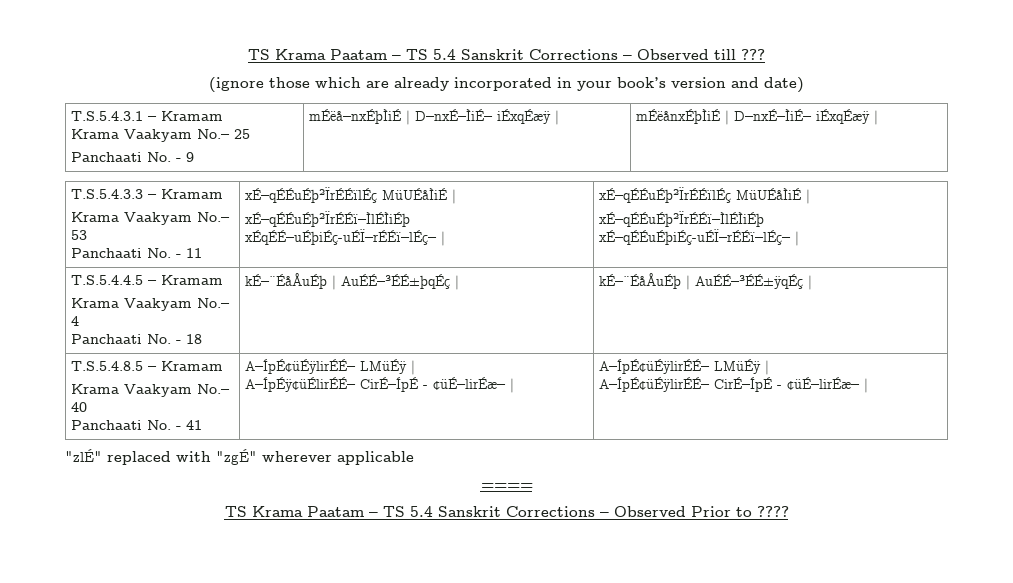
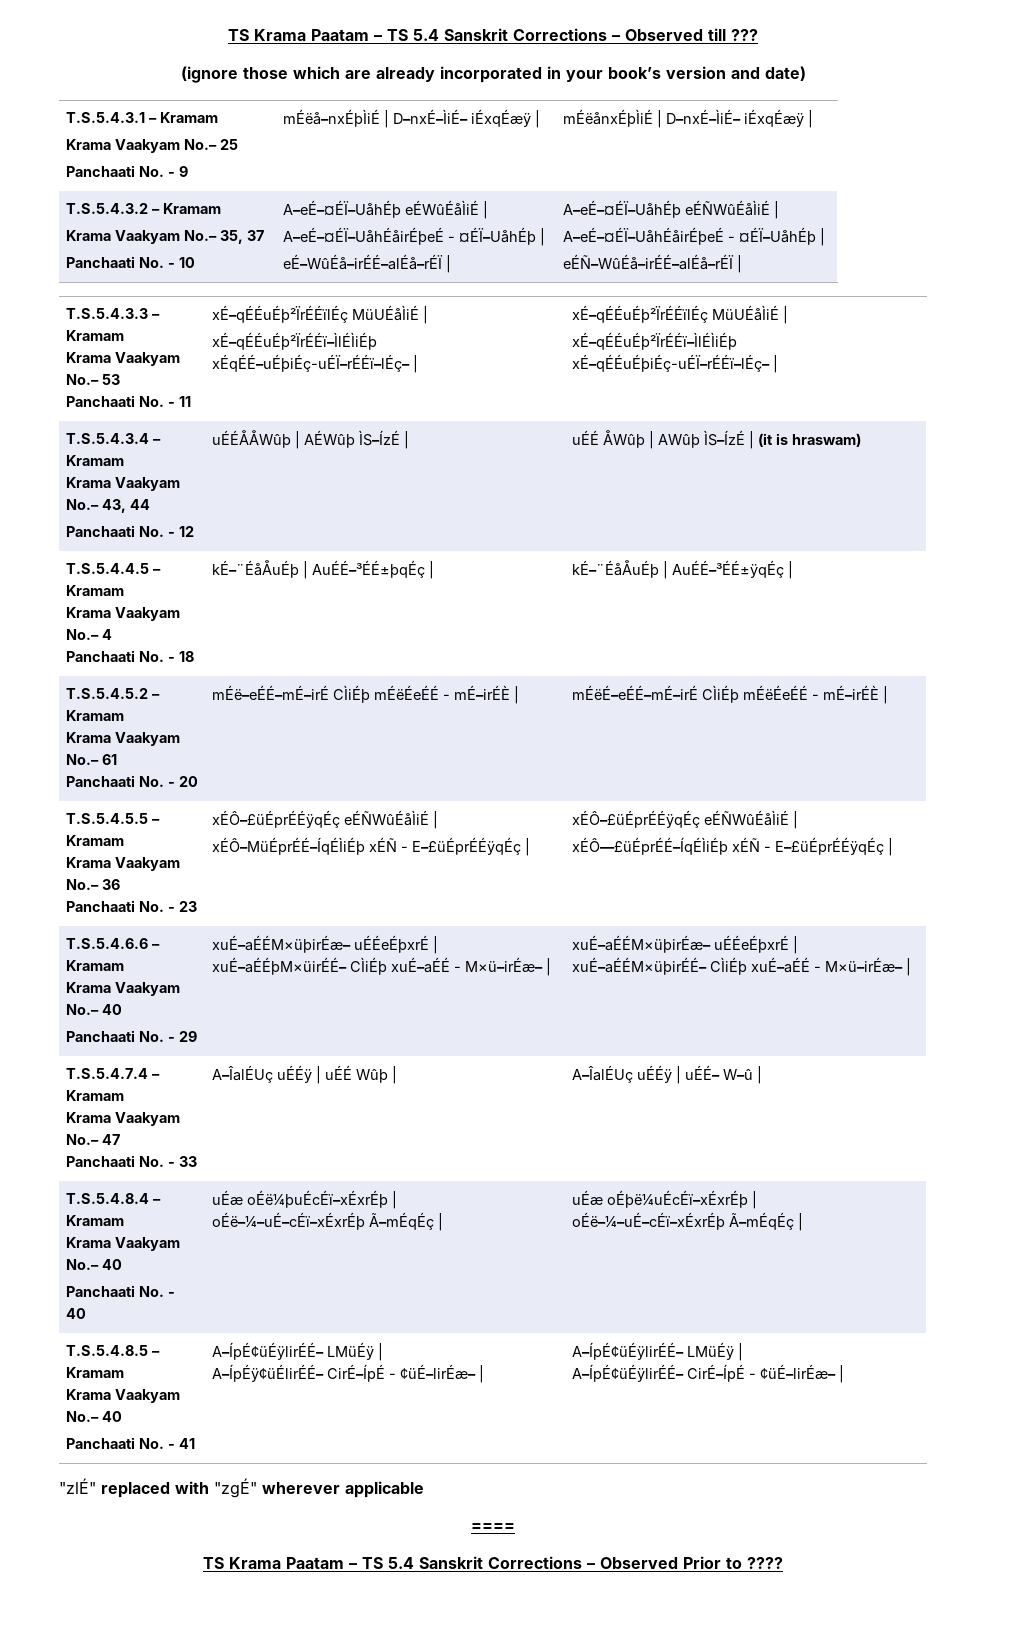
+ T.S.5.4.3.2 – Kramam
+ Krama Vaakyam No.– 35, 37
+ Panchaati No. - 10 | A–eÉ–¤ÉÏ–UåhÉþ eÉWûÉåÌiÉ |
+ A–eÉ–¤ÉÏ–UåhÉåirÉþeÉ - ¤ÉÏ–UåhÉþ |
+ eÉ–WûÉå–irÉÉ–alÉå–rÉÏ | | A–eÉ–¤ÉÏ–UåhÉþ eÉÑWûÉåÌiÉ |
+ A–eÉ–¤ÉÏ–UåhÉåirÉþeÉ - ¤ÉÏ–UåhÉþ |
+ eÉÑ–WûÉå–irÉÉ–alÉå–rÉÏ |
+ T.S.5.4.3.4 – Kramam
+ Krama Vaakyam No.– 43, 44
+ Panchaati No. - 12 | uÉÉÅÅWûþ | AÉWûþ ÌS–ÍzÉ | | uÉÉ ÅWûþ | AWûþ ÌS–ÍzÉ | (it is hraswam)
+ T.S.5.4.5.2 – Kramam
+ Krama Vaakyam No.– 61
+ Panchaati No. - 20 | mÉë–eÉÉ–mÉ–irÉ CÌiÉþ mÉëÉeÉÉ - mÉ–irÉÈ | | mÉëÉ–eÉÉ–mÉ–irÉ CÌiÉþ mÉëÉeÉÉ - mÉ–irÉÈ |
+ T.S.5.4.5.5 – Kramam
+ Krama Vaakyam No.– 36
+ Panchaati No. - 23 | xÉÔ–£üÉprÉÉÿqÉç eÉÑWûÉåÌiÉ |
+ xÉÔ–MüÉprÉÉ–ÍqÉÌiÉþ xÉÑ - E–£üÉprÉÉÿqÉç | | xÉÔ–£üÉprÉÉÿqÉç eÉÑWûÉåÌiÉ |
+ xÉÔ––£üÉprÉÉ–ÍqÉÌiÉþ xÉÑ - E–£üÉprÉÉÿqÉç |
+ T.S.5.4.6.6 – Kramam
+ Krama Vaakyam No.– 40
+ Panchaati No. - 29 | xuÉ–aÉÉM×üþirÉæ– uÉÉeÉþxrÉ | xuÉ–aÉÉþM×üirÉÉ– CÌiÉþ xuÉ–aÉÉ - M×ü–irÉæ– | | xuÉ–aÉÉM×üþirÉæ– uÉÉeÉþxrÉ | xuÉ–aÉÉM×üþirÉÉ– CÌiÉþ xuÉ–aÉÉ - M×ü–irÉæ– |
+ T.S.5.4.7.4 – Kramam
+ Krama Vaakyam No.– 47
+ Panchaati No. - 33 | A–ÎalÉUç uÉÉÿ | uÉÉ Wûþ | | A–ÎalÉUç uÉÉÿ | uÉÉ– W–û |
+ T.S.5.4.8.4 – Kramam
+ Krama Vaakyam No.– 40
+ Panchaati No. - 40 | uÉæ oÉë¼þuÉcÉï–xÉxrÉþ |
+ oÉë–¼–uÉ–cÉï–xÉxrÉþ Ã–mÉqÉç | | uÉæ oÉþë¼uÉcÉï–xÉxrÉþ |
+ oÉë–¼–uÉ–cÉï–xÉxrÉþ Ã–mÉqÉç |

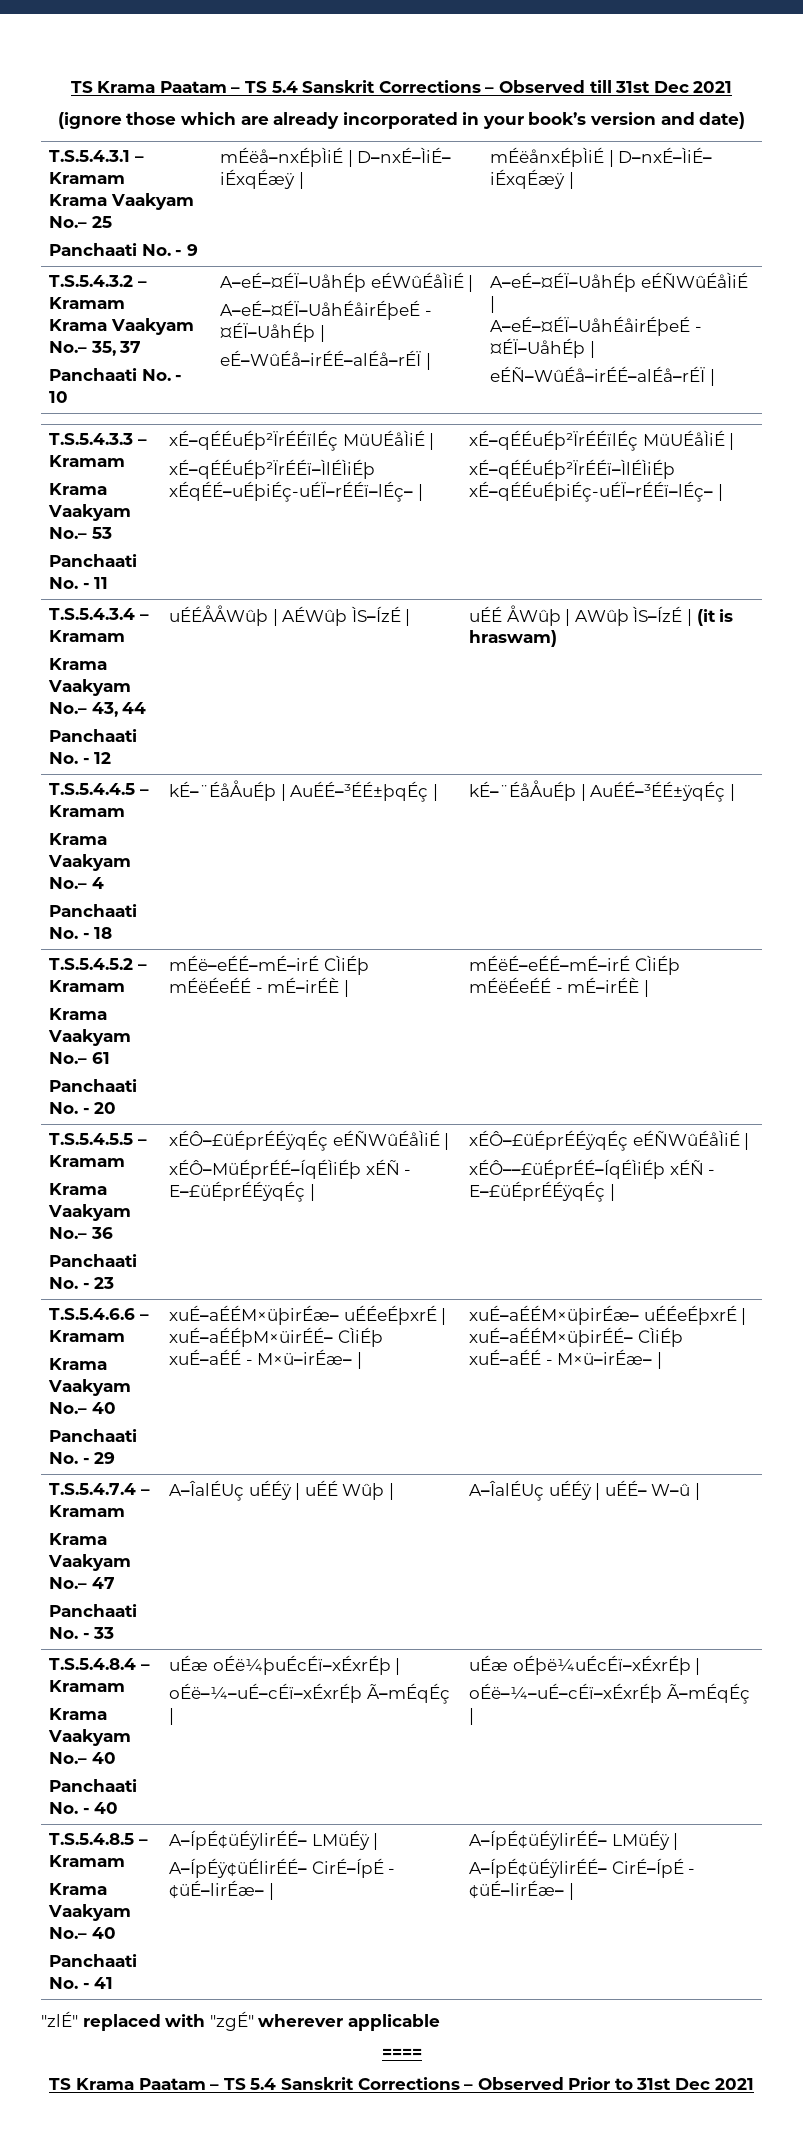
- TS Krama Paatam – TS 5.4 Sanskrit Corrections – Observed till ???
+ TS Krama Paatam – TS 5.4 Sanskrit Corrections – Observed till 31st Dec 2021
- TS Krama Paatam – TS 5.4 Sanskrit Corrections – Observed Prior to ????
+ TS Krama Paatam – TS 5.4 Sanskrit Corrections – Observed Prior to 31st Dec 2021

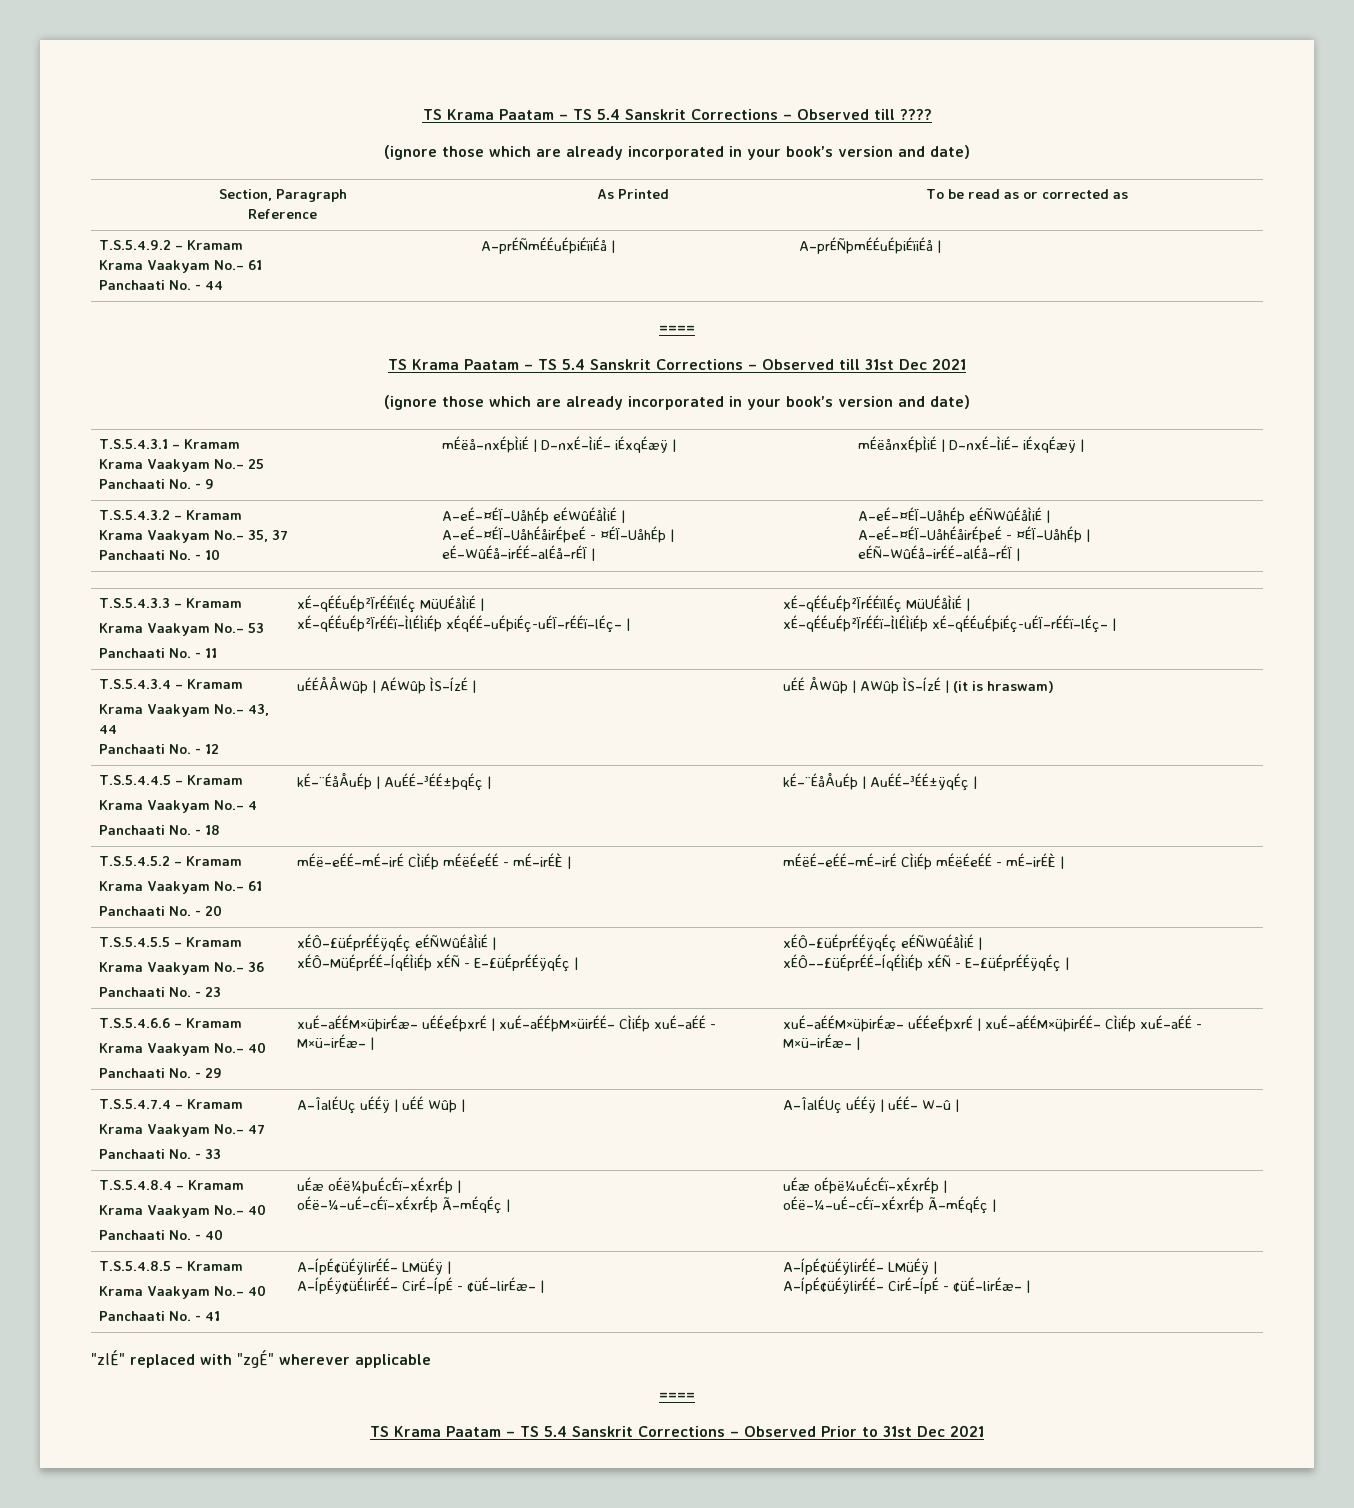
+ TS Krama Paatam – TS 5.4 Sanskrit Corrections – Observed till ????
+ (ignore those which are already incorporated in your book’s version and date)
+ Section, Paragraph
+ Reference | As Printed | To be read as or corrected as
+ T.S.5.4.9.2 – Kramam
+ Krama Vaakyam No.– 61
+ Panchaati No. - 44 | A–prÉÑmÉÉuÉþiÉïiÉå | | A–prÉÑþmÉÉuÉþiÉïiÉå |
+ ====

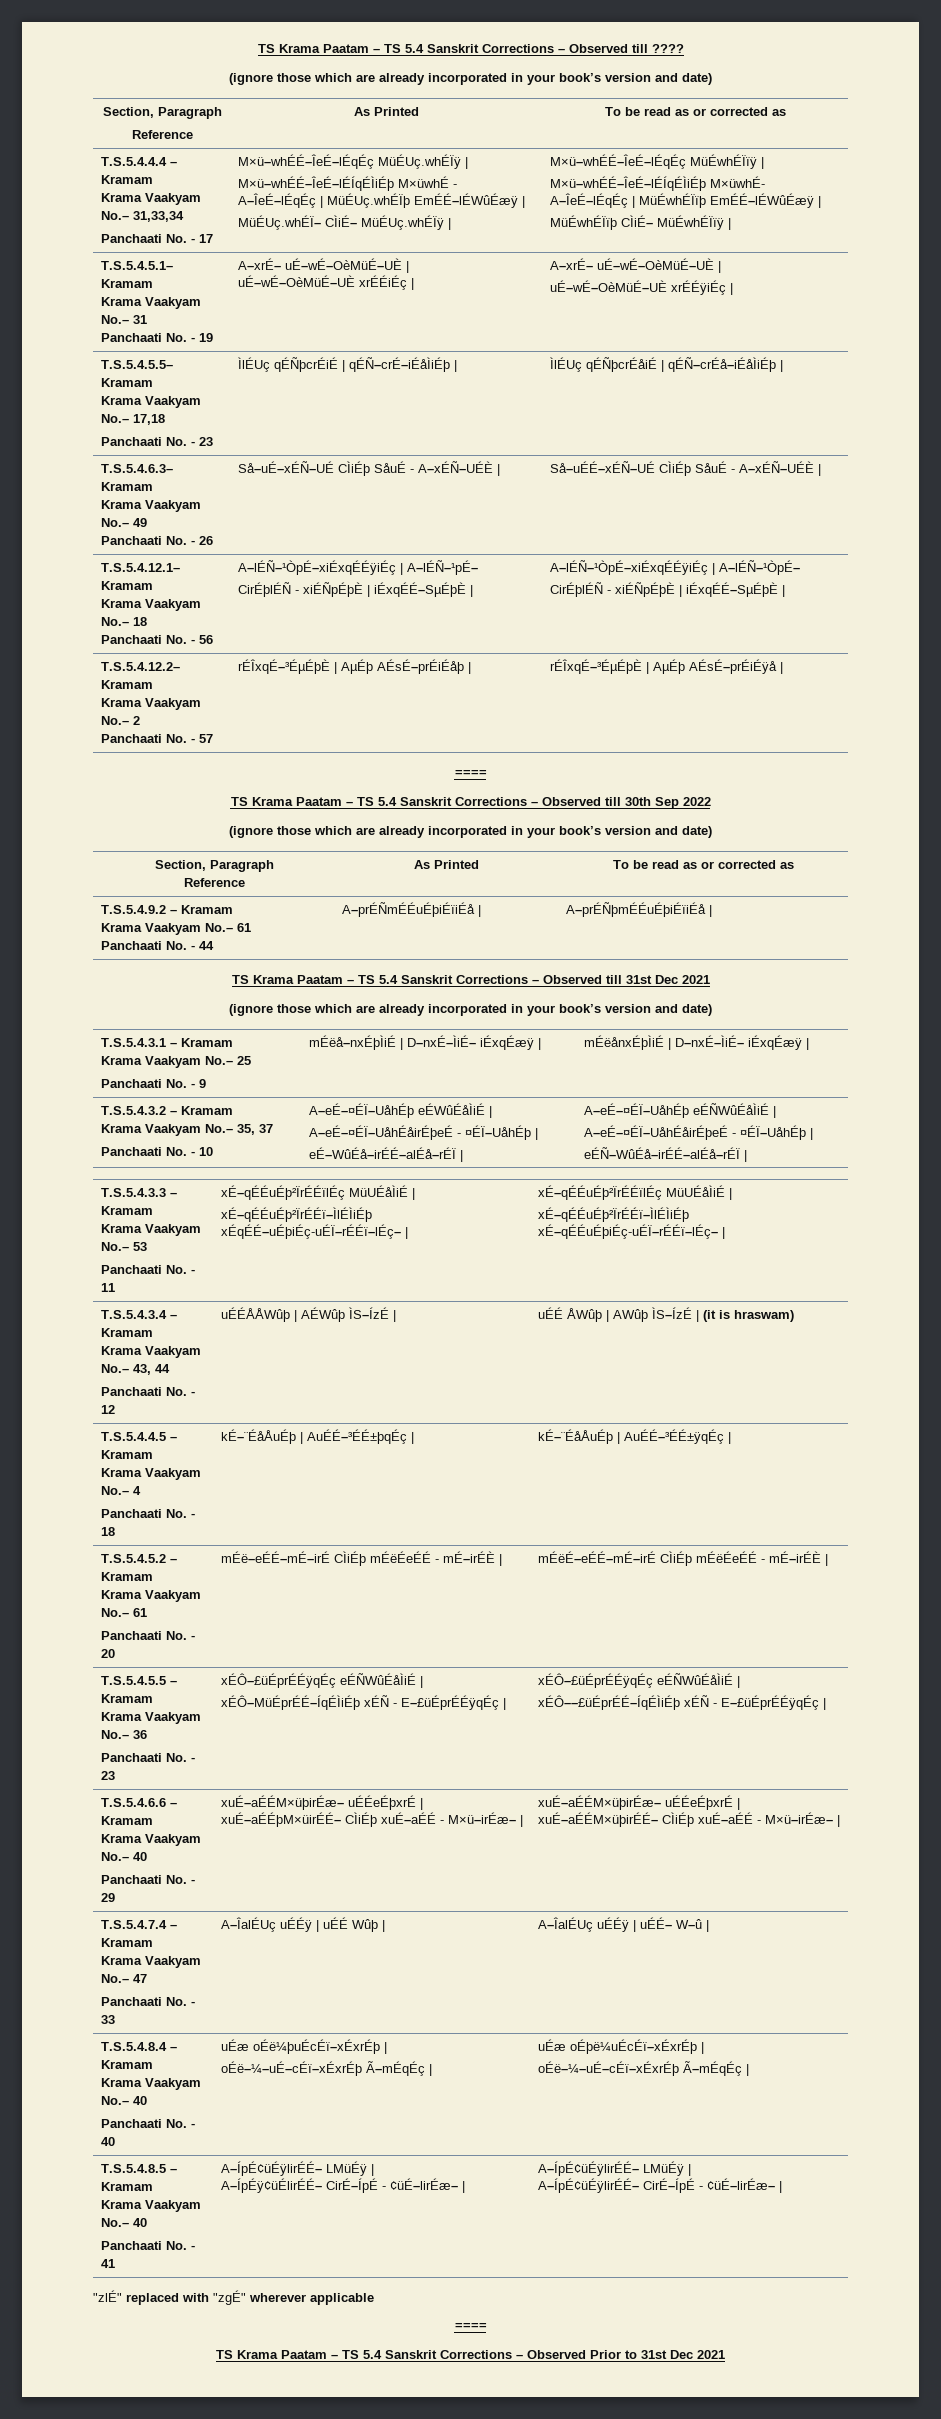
+ T.S.5.4.4.4 – Kramam
+ Krama Vaakyam No.– 31,33,34
+ Panchaati No. - 17 | M×ü–whÉÉ–ÎeÉ–lÉqÉç MüÉUç.whÉÏÿ |
+ M×ü–whÉÉ–ÎeÉ–lÉÍqÉÌiÉþ M×üwhÉ - A–ÎeÉ–lÉqÉç | MüÉUç.whÉÏþ EmÉÉ–lÉWûÉæÿ |
+ MüÉUç.whÉÏ– CÌiÉ– MüÉUç.whÉÏÿ | | M×ü–whÉÉ–ÎeÉ–lÉqÉç MüÉwhÉÏïÿ |
+ M×ü–whÉÉ–ÎeÉ–lÉÍqÉÌiÉþ M×üwhÉ- A–ÎeÉ–lÉqÉç | MüÉwhÉÏïþ EmÉÉ–lÉWûÉæÿ |
+ MüÉwhÉÏïþ CÌiÉ– MüÉwhÉÏïÿ |
+ T.S.5.4.5.1– Kramam
+ Krama Vaakyam No.– 31
+ Panchaati No. - 19 | A–xrÉ– uÉ–wÉ–OèMüÉ–UÈ |
+ uÉ–wÉ–OèMüÉ–UÈ xrÉÉiÉç | | A–xrÉ– uÉ–wÉ–OèMüÉ–UÈ |
+ uÉ–wÉ–OèMüÉ–UÈ xrÉÉÿiÉç |
+ T.S.5.4.5.5– Kramam
+ Krama Vaakyam No.– 17,18
+ Panchaati No. - 23 | ÌlÉUç qÉÑþcrÉiÉ | qÉÑ–crÉ–iÉåÌiÉþ | | ÌlÉUç qÉÑþcrÉåiÉ | qÉÑ–crÉå–iÉåÌiÉþ |
+ T.S.5.4.6.3– Kramam
+ Krama Vaakyam No.– 49
+ Panchaati No. - 26 | Så–uÉ–xÉÑ–UÉ CÌiÉþ SåuÉ - A–xÉÑ–UÉÈ | | Så–uÉÉ–xÉÑ–UÉ CÌiÉþ SåuÉ - A–xÉÑ–UÉÈ |
+ T.S.5.4.12.1– Kramam
+ Krama Vaakyam No.– 18
+ Panchaati No. - 56 | A–lÉÑ–¹ÒpÉ–xiÉxqÉÉÿiÉç | A–lÉÑ–¹pÉ–
+ CirÉþlÉÑ - xiÉÑpÉþÈ | iÉxqÉÉ–SµÉþÈ | | A–lÉÑ–¹ÒpÉ–xiÉxqÉÉÿiÉç | A–lÉÑ–¹ÒpÉ–
+ CirÉþlÉÑ - xiÉÑpÉþÈ | iÉxqÉÉ–SµÉþÈ |
+ T.S.5.4.12.2– Kramam
+ Krama Vaakyam No.– 2
+ Panchaati No. - 57 | rÉÎxqÉ–³ÉµÉþÈ | AµÉþ AÉsÉ–prÉiÉåþ | | rÉÎxqÉ–³ÉµÉþÈ | AµÉþ AÉsÉ–prÉiÉÿå |
+ ====
+ TS Krama Paatam – TS 5.4 Sanskrit Corrections – Observed till 30th Sep 2022
+ (ignore those which are already incorporated in your book’s version and date)
+ Section, Paragraph
+ Reference | As Printed | To be read as or corrected as
  T.S.5.4.9.2 – Kramam
  Krama Vaakyam No.– 61
  Panchaati No. - 44 | A–prÉÑmÉÉuÉþiÉïiÉå | | A–prÉÑþmÉÉuÉþiÉïiÉå |
- ====

